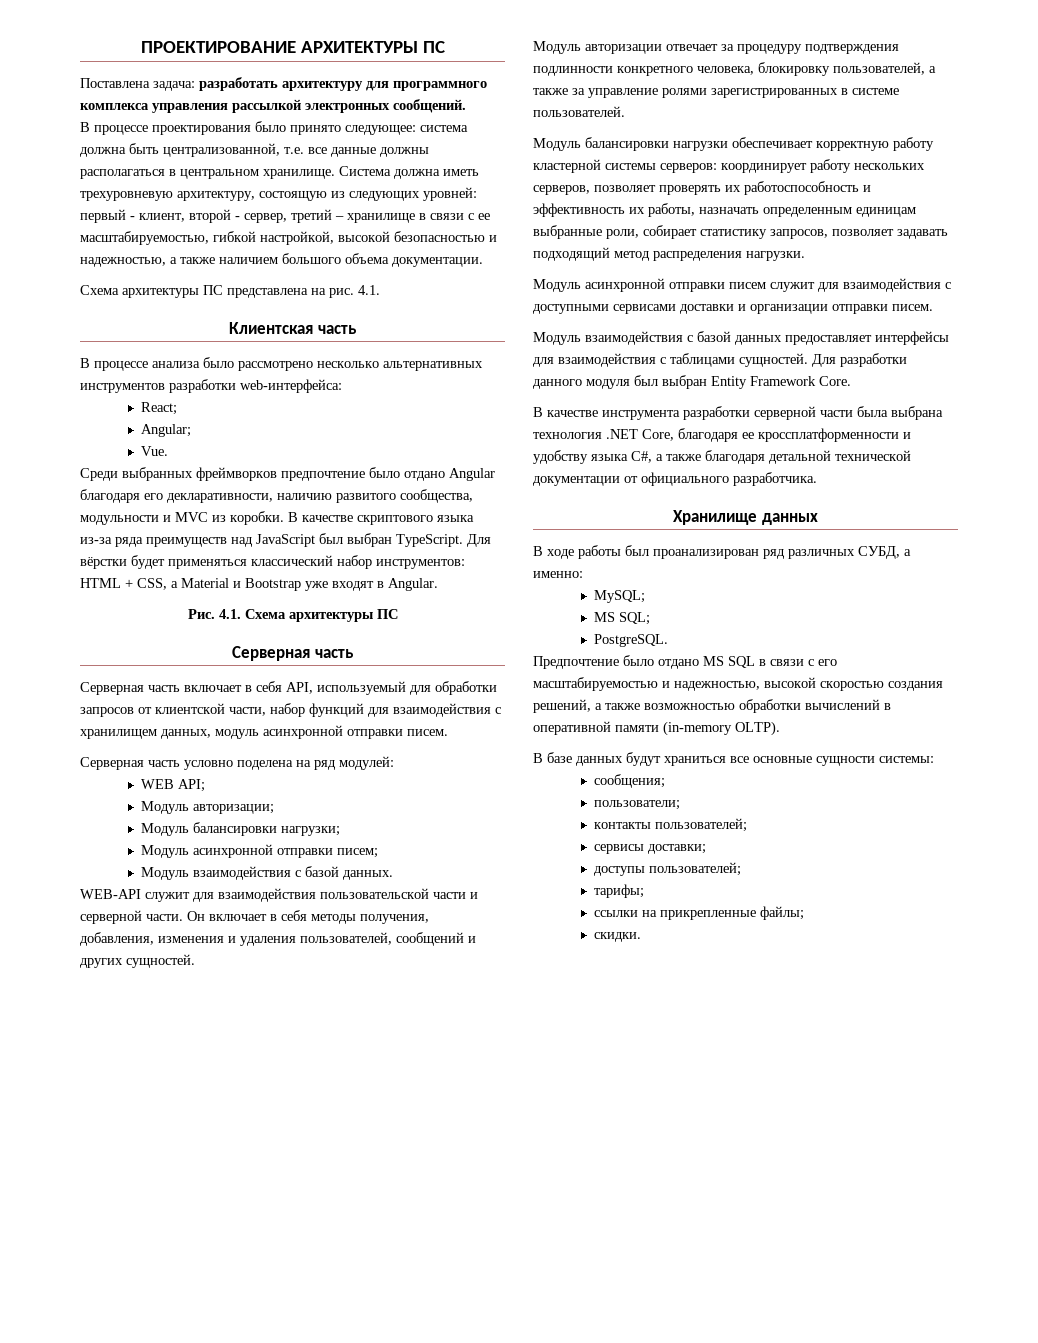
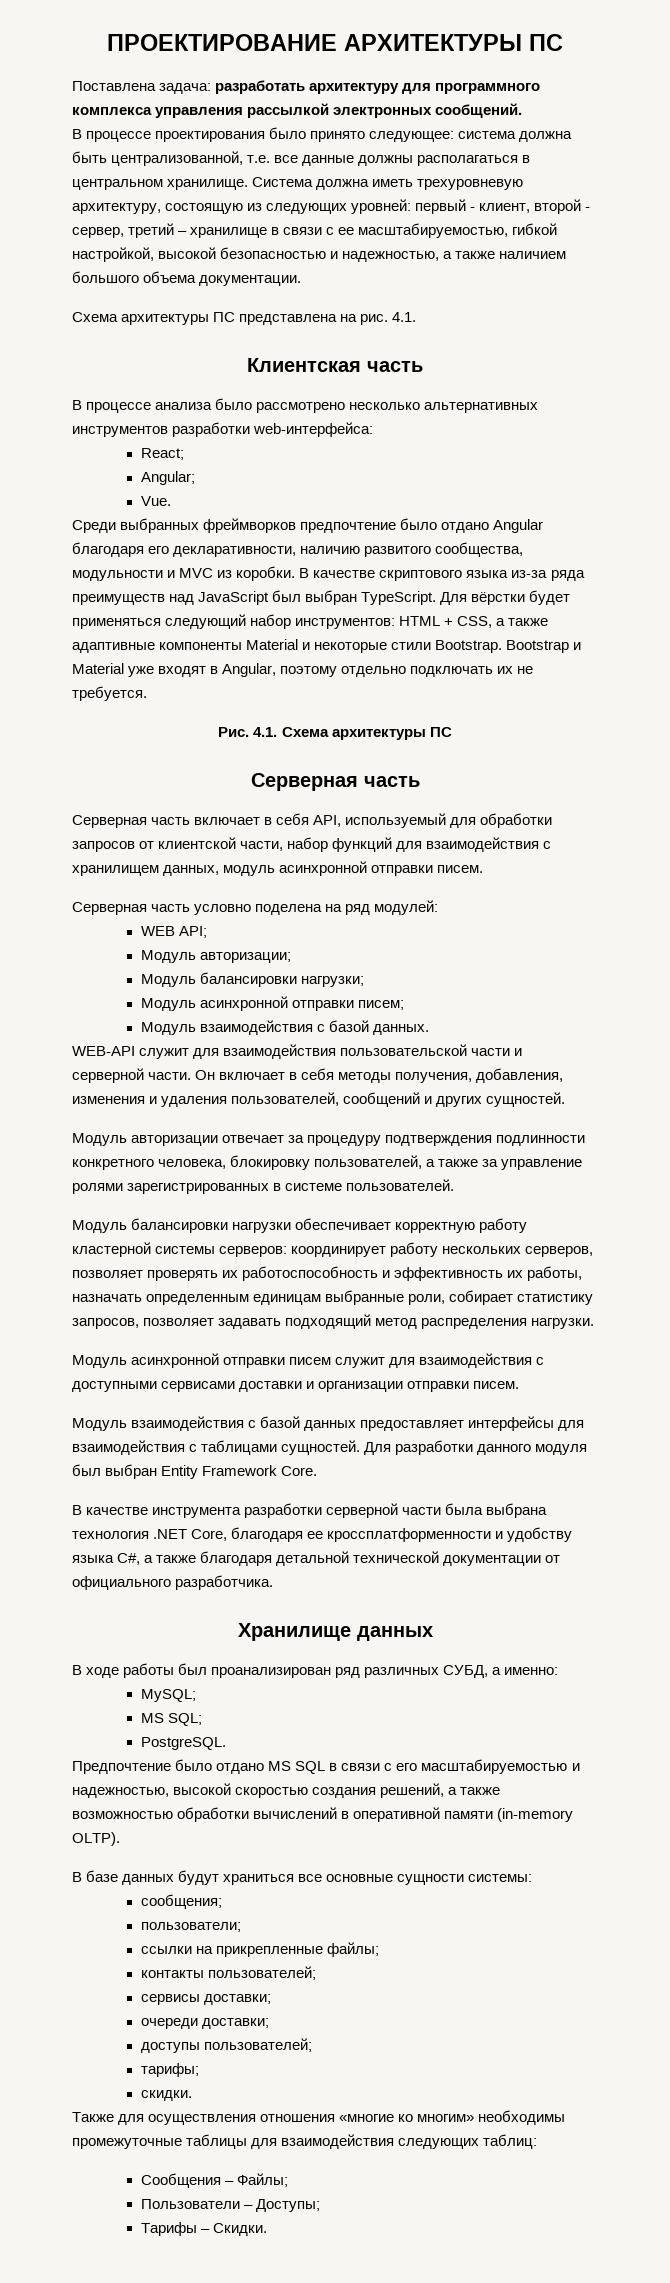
- Для вёрстки будет применяться классический набор инструментов: HTML + CSS, а Material и Bootstrap уже входят в Angular.
+ Для вёрстки будет применяться следующий набор инструментов: HTML + CSS, а также адаптивные компоненты Material и некоторые стили Bootstrap. Bootstrap и Material уже входят в Angular, поэтому отдельно подключать их не требуется.
+ ссылки на прикрепленные файлы;
+ очереди доставки;
- ссылки на прикрепленные файлы;
  скидки.
+ Также для осуществления отношения «многие ко многим» необходимы промежуточные таблицы для взаимодействия следующих таблиц:
+ Сообщения – Файлы;
+ Пользователи – Доступы;
+ Тарифы – Скидки.

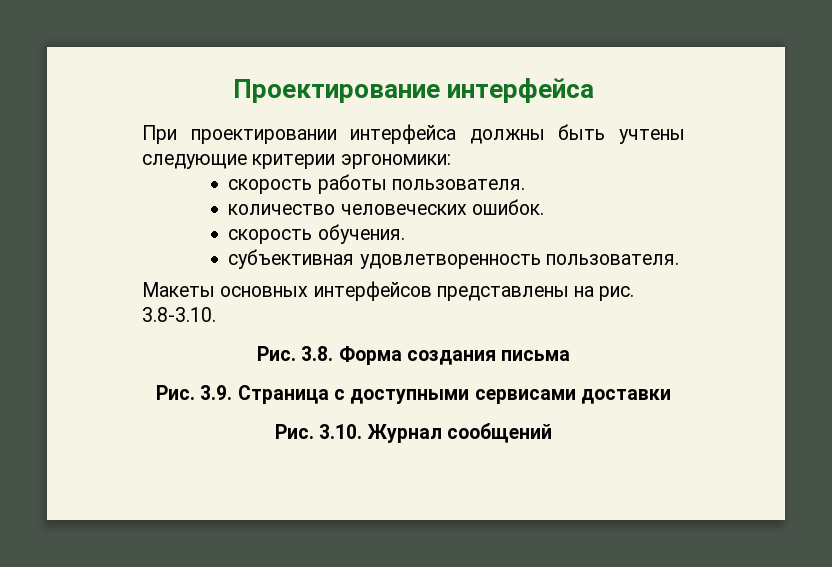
- ПРОЕКТИРОВАНИЕ АРХИТЕКТУРЫ ПС
- Поставлена задача: разработать архитектуру для программного комплекса управления рассылкой электронных сообщений.
- В процессе проектирования было принято следующее: система должна быть централизованной, т.е. все данные должны располагаться в центральном хранилище. Система должна иметь трехуровневую архитектуру, состоящую из следующих уровней: первый - клиент, второй - сервер, третий – хранилище в связи с ее масштабируемостью, гибкой настройкой, высокой безопасностью и надежностью, а также наличием большого объема документации.
- Схема архитектуры ПС представлена на рис. 4.1.
- Клиентская часть
- В процессе анализа было рассмотрено несколько альтернативных инструментов разработки web-интерфейса:
- React;
- Angular;
- Vue.
- Среди выбранных фреймворков предпочтение было отдано Angular благодаря его декларативности, наличию развитого сообщества, модульности и MVC из коробки. В качестве скриптового языка из-за ряда преимуществ над JavaScript был выбран TypeScript. Для вёрстки будет применяться следующий набор инструментов: HTML + CSS, а также адаптивные компоненты Material и некоторые стили Bootstrap. Bootstrap и Material уже входят в Angular, поэтому отдельно подключать их не требуется.
- Рис. 4.1. Схема архитектуры ПС
- Серверная часть
- Серверная часть включает в себя API, используемый для обработки запросов от клиентской части, набор функций для взаимодействия с хранилищем данных, модуль асинхронной отправки писем.
- Серверная часть условно поделена на ряд модулей:
- WEB API;
- Модуль авторизации;
- Модуль балансировки нагрузки;
- Модуль асинхронной отправки писем;
- Модуль взаимодействия с базой данных.
- WEB-API служит для взаимодействия пользовательской части и серверной части. Он включает в себя методы получения, добавления, изменения и удаления пользователей, сообщений и других сущностей.
- Модуль авторизации отвечает за процедуру подтверждения подлинности конкретного человека, блокировку пользователей, а также за управление ролями зарегистрированных в системе пользователей.
- Модуль балансировки нагрузки обеспечивает корректную работу кластерной системы серверов: координирует работу нескольких серверов, позволяет проверять их работоспособность и эффективность их работы, назначать определенным единицам выбранные роли, собирает статистику запросов, позволяет задавать подходящий метод распределения нагрузки.
- Модуль асинхронной отправки писем служит для взаимодействия с доступными сервисами доставки и организации отправки писем.
- Модуль взаимодействия с базой данных предоставляет интерфейсы для взаимодействия с таблицами сущностей. Для разработки данного модуля был выбран Entity Framework Core.
- В качестве инструмента разработки серверной части была выбрана технология .NET Core, благодаря ее кроссплатформенности и удобству языка C#, а также благодаря детальной технической документации от официального разработчика.
- Хранилище данных
- В ходе работы был проанализирован ряд различных СУБД, а именно:
- MySQL;
- MS SQL;
- PostgreSQL.
- Предпочтение было отдано MS SQL в связи с его масштабируемостью и надежностью, высокой скоростью создания решений, а также возможностью обработки вычислений в оперативной памяти (in-memory OLTP).
- В базе данных будут храниться все основные сущности системы:
- сообщения;
- пользователи;
- ссылки на прикрепленные файлы;
- контакты пользователей;
- сервисы доставки;
- очереди доставки;
- доступы пользователей;
- тарифы;
- скидки.
- Также для осуществления отношения «многие ко многим» необходимы промежуточные таблицы для взаимодействия следующих таблиц:
- Сообщения – Файлы;
- Пользователи – Доступы;
- Тарифы – Скидки.
+ Проектирование интерфейса
+ При проектировании интерфейса должны быть учтены следующие критерии эргономики:
+ скорость работы пользователя.
+ количество человеческих ошибок.
+ скорость обучения.
+ субъективная удовлетворенность пользователя.
+ Макеты основных интерфейсов представлены на рис. 3.8-3.10.
+ Рис. 3.8. Форма создания письма
+ Рис. 3.9. Страница с доступными сервисами доставки
+ Рис. 3.10. Журнал сообщений

